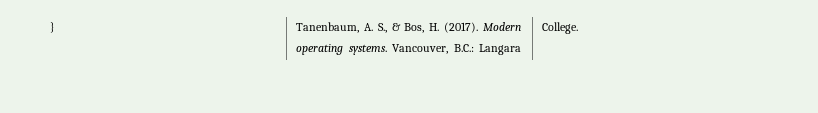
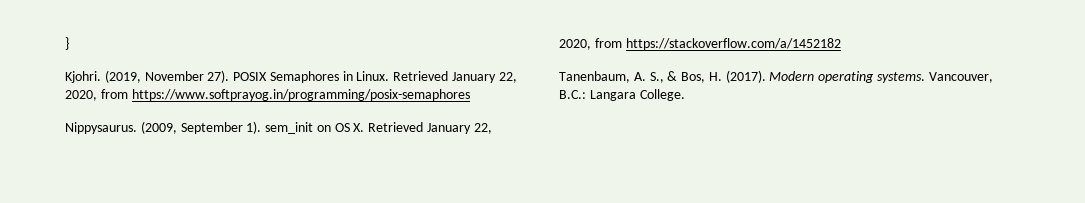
+ Kjohri. (2019, November 27). POSIX Semaphores in Linux. Retrieved January 22, 2020, from https://www.softprayog.in/programming/posix-semaphores
+ Nippysaurus. (2009, September 1). sem_init on OS X. Retrieved January 22, 2020, from https://stackoverflow.com/a/1452182

